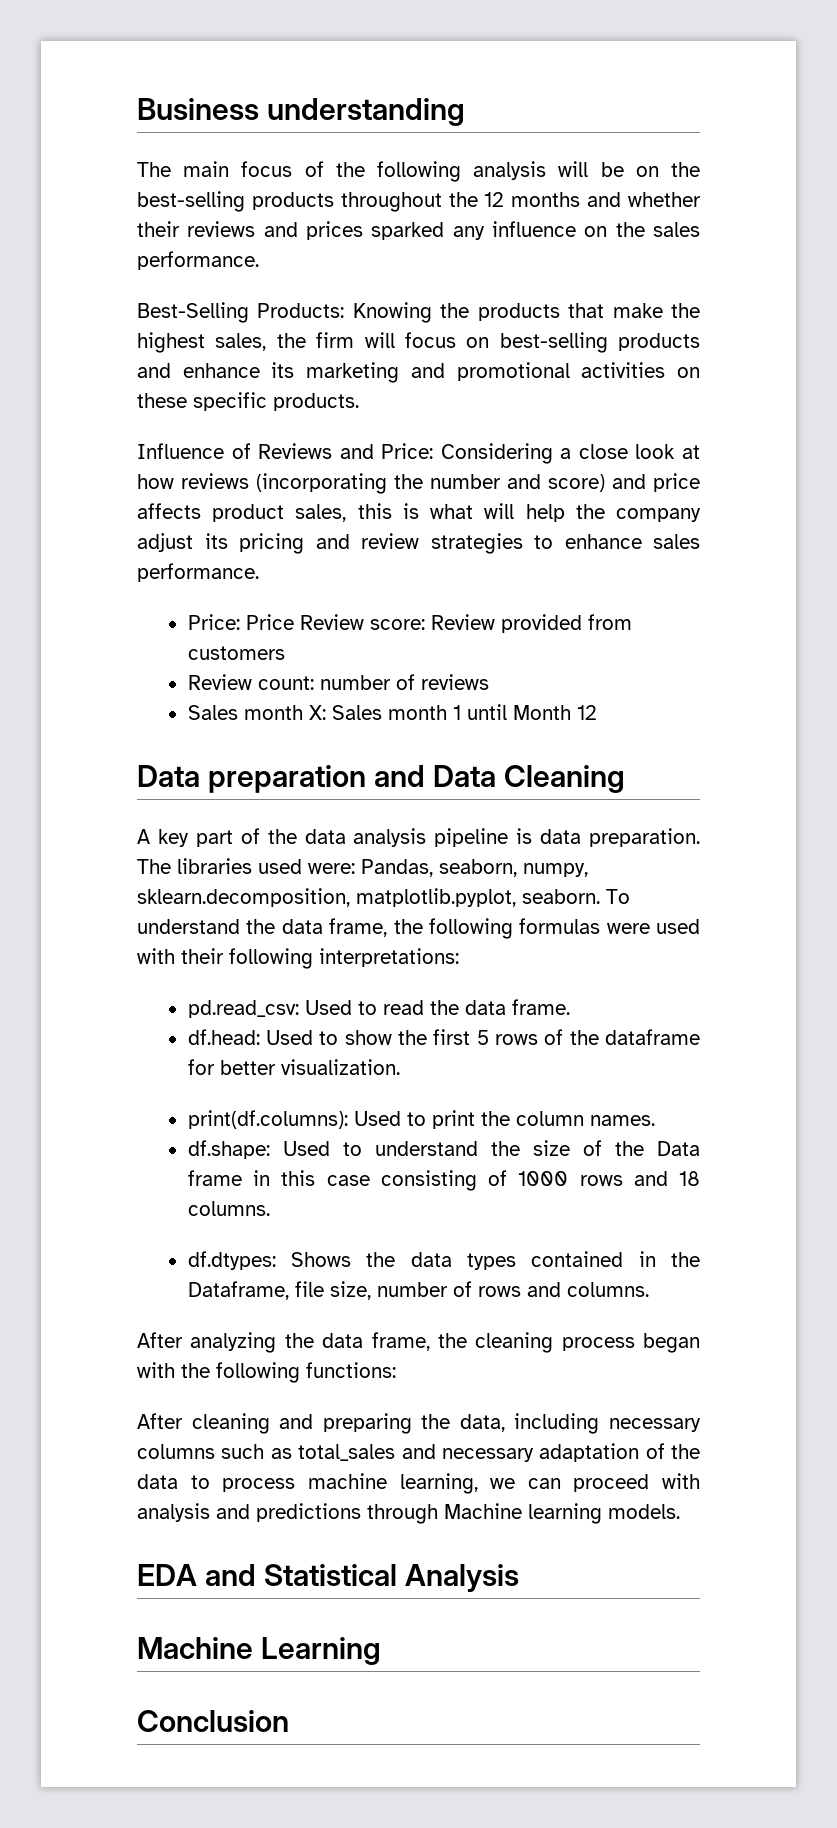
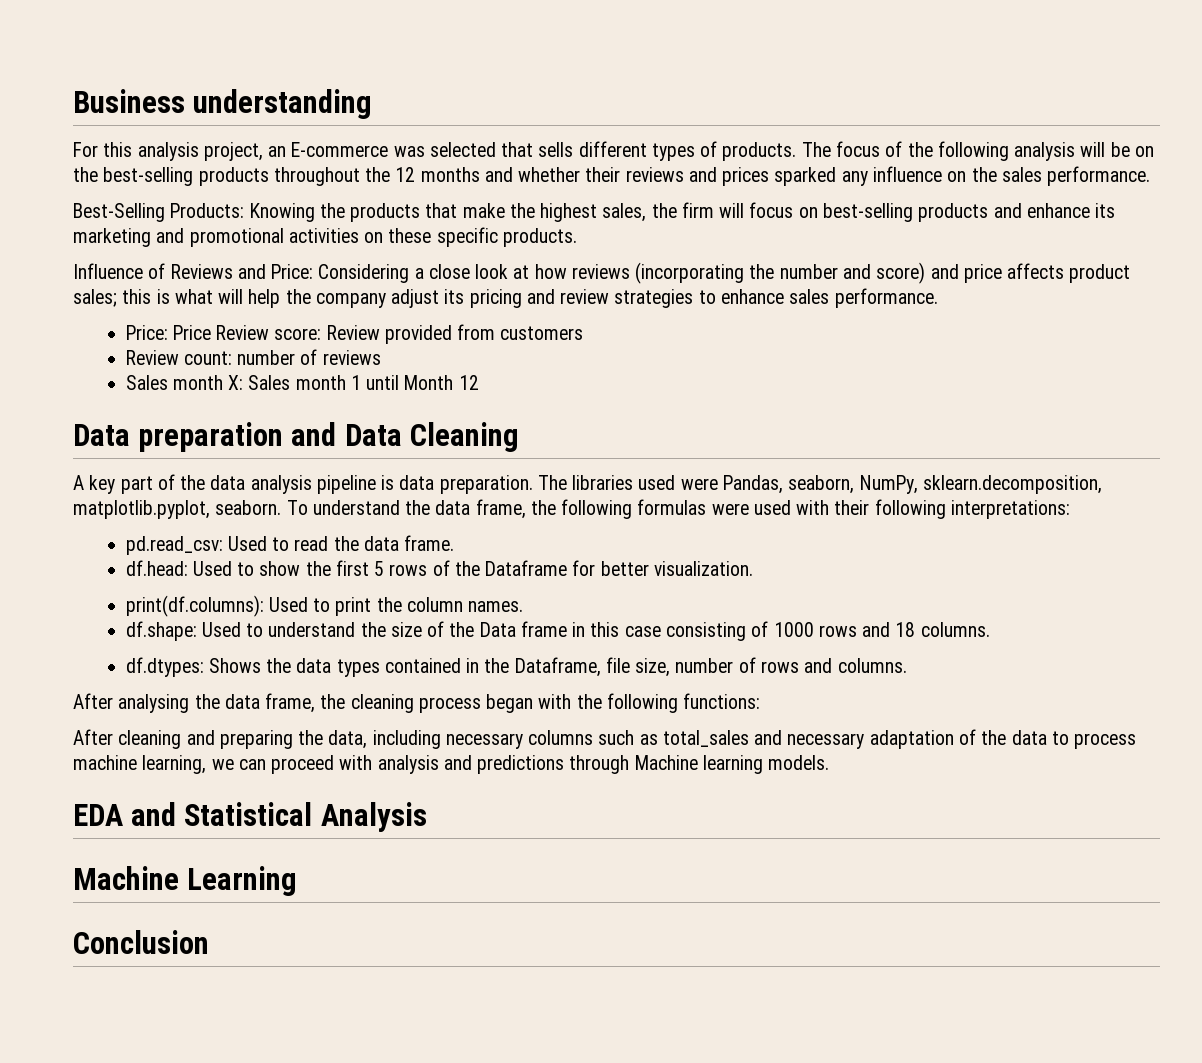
- The main focus of the following analysis will be on the best-selling products throughout the 12 months and whether their reviews and prices sparked any influence on the sales performance.
+ For this analysis project, an E-commerce was selected that sells different types of products. The focus of the following analysis will be on the best-selling products throughout the 12 months and whether their reviews and prices sparked any influence on the sales performance.
- Influence of Reviews and Price: Considering a close look at how reviews (incorporating the number and score) and price affects product sales, this is what will help the company adjust its pricing and review strategies to enhance sales performance.
+ Influence of Reviews and Price: Considering a close look at how reviews (incorporating the number and score) and price affects product sales; this is what will help the company adjust its pricing and review strategies to enhance sales performance.
- The libraries used were: Pandas, seaborn, numpy, sklearn.decomposition, matplotlib.pyplot, seaborn.
+ The libraries used were Pandas, seaborn, NumPy, sklearn.decomposition, matplotlib.pyplot, seaborn.
- df.head: Used to show the first 5 rows of the dataframe for better visualization.
+ df.head: Used to show the first 5 rows of the Dataframe for better visualization.
- After analyzing the data frame, the cleaning process began with the following functions:
+ After analysing the data frame, the cleaning process began with the following functions:

